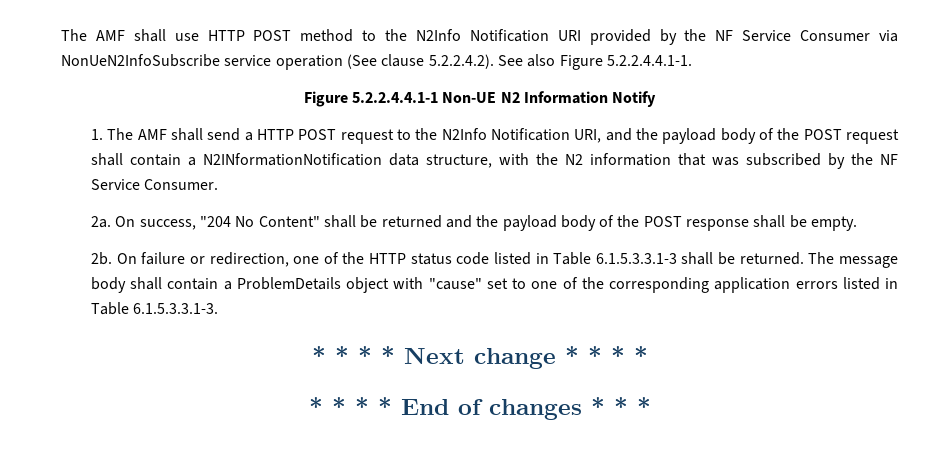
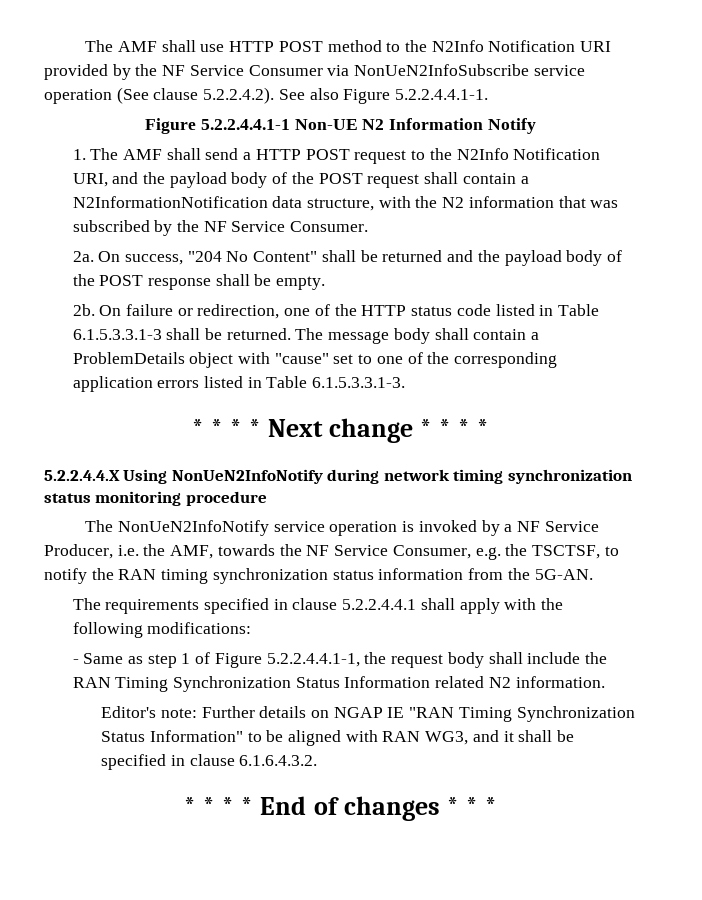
- 1. The AMF shall send a HTTP POST request to the N2Info Notification URI, and the payload body of the POST request shall contain a N2INformationNotification data structure, with the N2 information that was subscribed by the NF Service Consumer.
+ 1. The AMF shall send a HTTP POST request to the N2Info Notification URI, and the payload body of the POST request shall contain a N2InformationNotification data structure, with the N2 information that was subscribed by the NF Service Consumer.
+ 5.2.2.4.4.X Using NonUeN2InfoNotify during network timing synchronization status monitoring procedure
+ The NonUeN2InfoNotify service operation is invoked by a NF Service Producer, i.e. the AMF, towards the NF Service Consumer, e.g. the TSCTSF, to notify the RAN timing synchronization status information from the 5G-AN.
+ The requirements specified in clause 5.2.2.4.4.1 shall apply with the following modifications:
+ - Same as step 1 of Figure 5.2.2.4.4.1-1, the request body shall include the RAN Timing Synchronization Status Information related N2 information.
+ Editor's note: Further details on NGAP IE "RAN Timing Synchronization Status Information" to be aligned with RAN WG3, and it shall be specified in clause 6.1.6.4.3.2.

